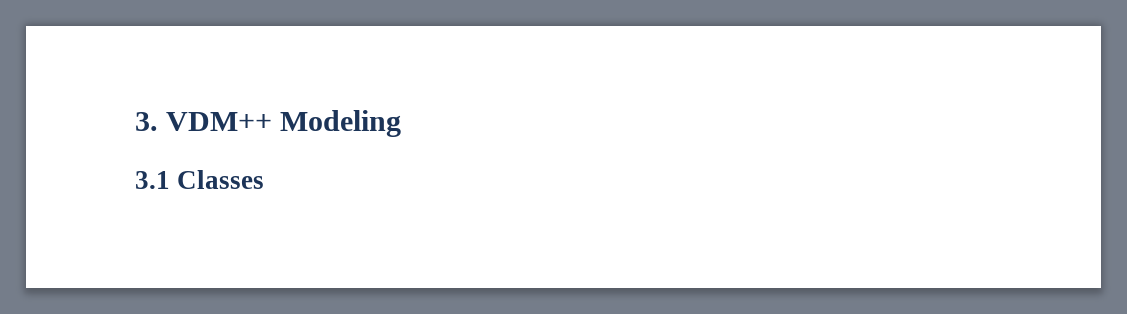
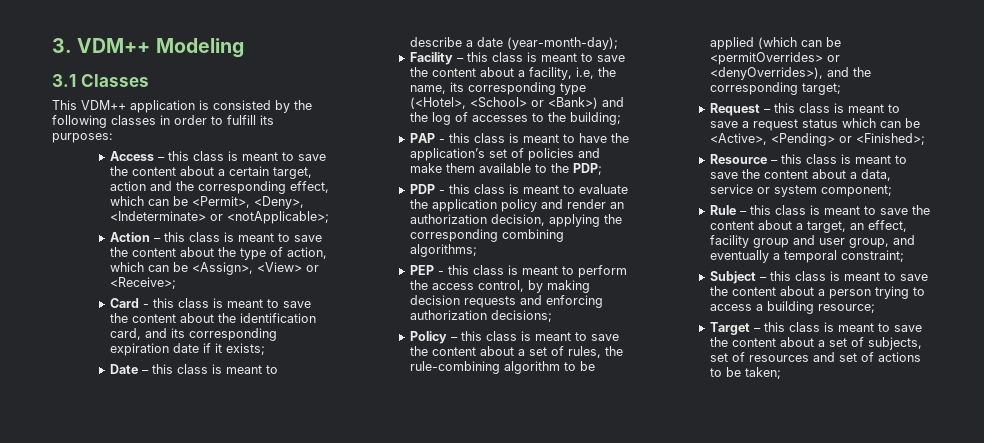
+ This VDM++ application is consisted by the following classes in order to fulfill its purposes:
+ Access – this class is meant to save the content about a certain target, action and the corresponding effect, which can be <Permit>, <Deny>, <Indeterminate> or <notApplicable>;
+ Action – this class is meant to save the content about the type of action, which can be <Assign>, <View> or <Receive>;
+ Card - this class is meant to save the content about the identification card, and its corresponding expiration date if it exists;
+ Date – this class is meant to describe a date (year-month-day);
+ Facility – this class is meant to save the content about a facility, i.e, the name, its corresponding type (<Hotel>, <School> or <Bank>) and the log of accesses to the building;
+ PAP - this class is meant to have the application’s set of policies and make them available to the PDP;
+ PDP - this class is meant to evaluate the application policy and render an authorization decision, applying the corresponding combining algorithms;
+ PEP - this class is meant to perform the access control, by making decision requests and enforcing authorization decisions;
+ Policy – this class is meant to save the content about a set of rules, the rule-combining algorithm to be applied (which can be <permitOverrides> or <denyOverrides>), and the corresponding target;
+ Request – this class is meant to save a request status which can be <Active>, <Pending> or <Finished>;
+ Resource – this class is meant to save the content about a data, service or system component;
+ Rule – this class is meant to save the content about a target, an effect, facility group and user group, and eventually a temporal constraint;
+ Subject – this class is meant to save the content about a person trying to access a building resource;
+ Target – this class is meant to save the content about a set of subjects, set of resources and set of actions to be taken;

